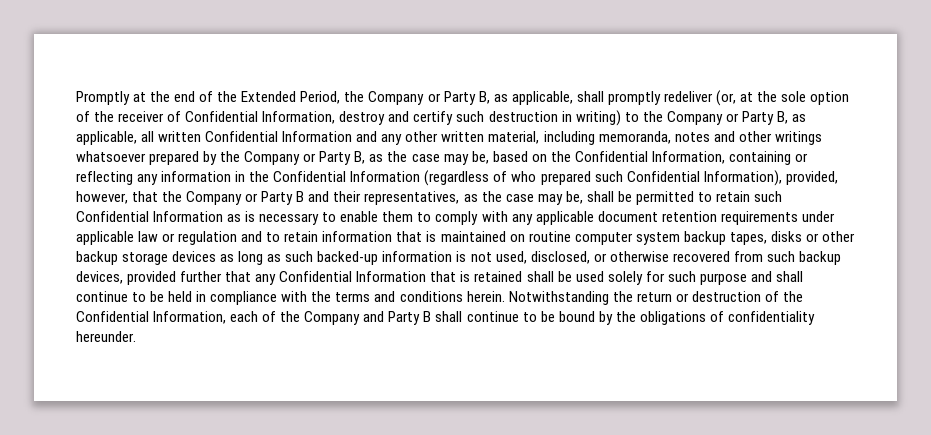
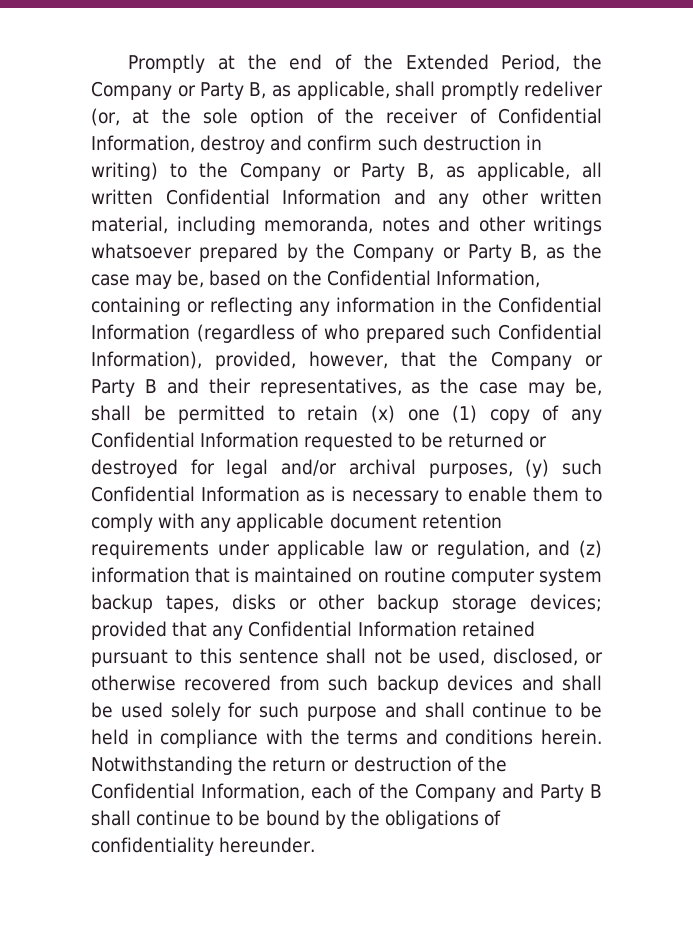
- Promptly at the end of the Extended Period, the Company or Party B, as applicable, shall promptly redeliver (or, at the sole option of the receiver of Confidential Information, destroy and certify such destruction in writing) to the Company or Party B, as applicable, all written Confidential Information and any other written material, including memoranda, notes and other writings whatsoever prepared by the Company or Party B, as the case may be, based on the Confidential Information, containing or reflecting any information in the Confidential Information (regardless of who prepared such Confidential Information), provided, however, that the Company or Party B and their representatives, as the case may be, shall be permitted to retain such Confidential Information as is necessary to enable them to comply with any applicable document retention requirements under applicable law or regulation and to retain information that is maintained on routine computer system backup tapes, disks or other backup storage devices as long as such backed-up information is not used, disclosed, or otherwise recovered from such backup devices, provided further that any Confidential Information that is retained shall be used solely for such purpose and shall continue to be held in compliance with the terms and conditions herein.
+ Promptly at the end of the Extended Period, the Company or Party B, as applicable, shall promptly redeliver (or, at the sole option of the receiver of Confidential Information, destroy and confirm such destruction in writing) to the Company or Party B, as applicable, all written Confidential Information and any other written material, including memoranda, notes and other writings whatsoever prepared by the Company or Party B, as the case may be, based on the Confidential Information, containing or reflecting any information in the Confidential Information (regardless of who prepared such Confidential Information), provided, however, that the Company or Party B and their representatives, as the case may be, shall be permitted to retain (x) one (1) copy of any Confidential Information requested to be returned or destroyed for legal and/or archival purposes, (y) such Confidential Information as is necessary to enable them to comply with any applicable document retention requirements under applicable law or regulation, and (z) information that is maintained on routine computer system backup tapes, disks or other backup storage devices; provided that any Confidential Information retained pursuant to this sentence shall not be used, disclosed, or otherwise recovered from such backup devices and shall be used solely for such purpose and shall continue to be held in compliance with the terms and conditions herein.

